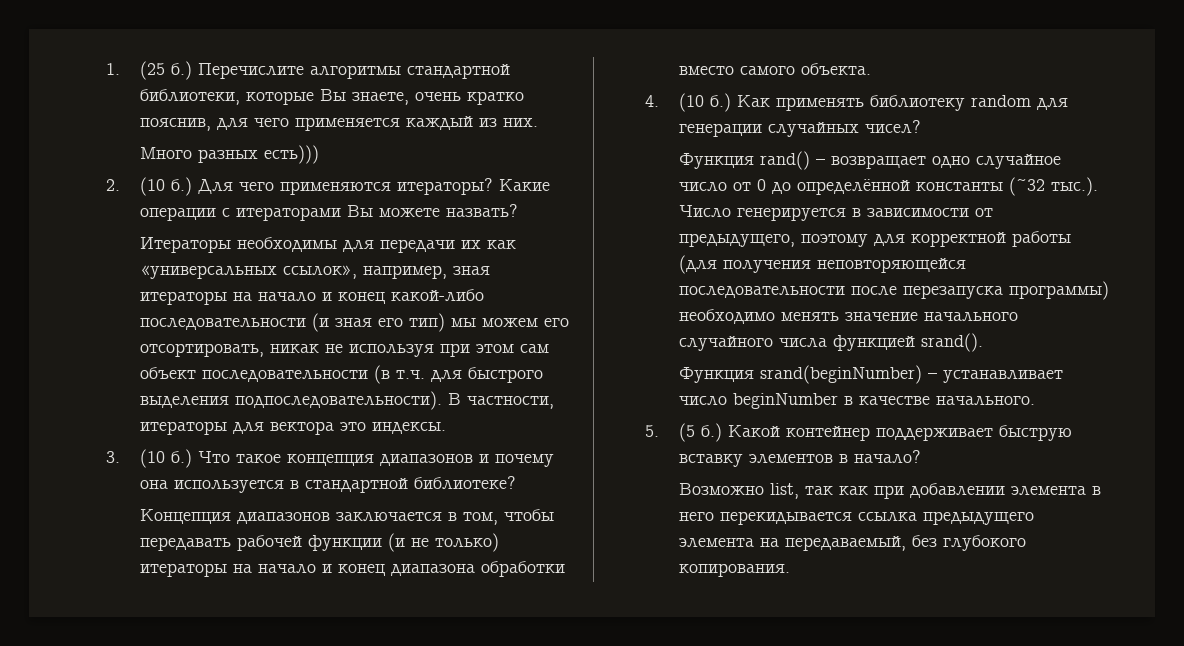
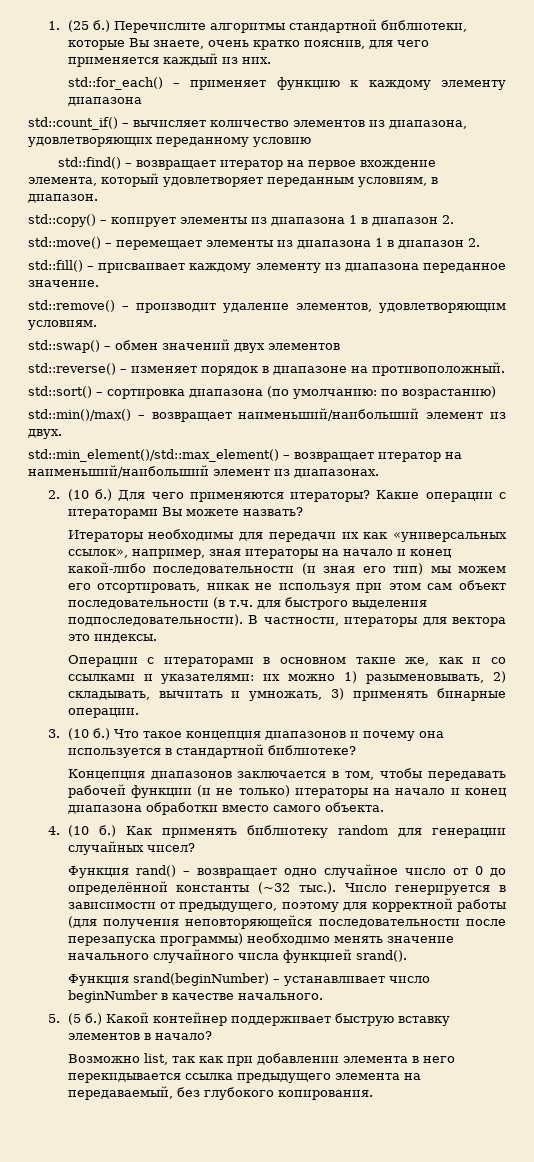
- Много разных есть)))
+ std::for_each() – применяет функцию к каждому элементу диапазона
+ std::count_if() – вычисляет количество элементов из диапазона, удовлетворяющих переданному условию
+ std::find() – возвращает итератор на первое вхождение элемента, который удовлетворяет переданным условиям, в диапазон.
+ std::copy() – копирует элементы из диапазона 1 в диапазон 2.
+ std::move() – перемещает элементы из диапазона 1 в диапазон 2.
+ std::fill() – присваивает каждому элементу из диапазона переданное значение.
+ std::remove() – производит удаление элементов, удовлетворяющим условиям.
+ std::swap() – обмен значений двух элементов
+ std::reverse() – изменяет порядок в диапазоне на противоположный.
+ std::sort() – сортировка диапазона (по умолчанию: по возрастанию)
+ std::min()/max() – возвращает наименьший/наибольший элемент из двух.
+ std::min_element()/std::max_element() – возвращает итератор на наименьший/наибольший элемент из диапазонах.
+ Операции с итераторами в основном такие же, как и со ссылками и указателями: их можно 1) разыменовывать, 2) складывать, вычитать и умножать, 3) применять бинарные операции.

